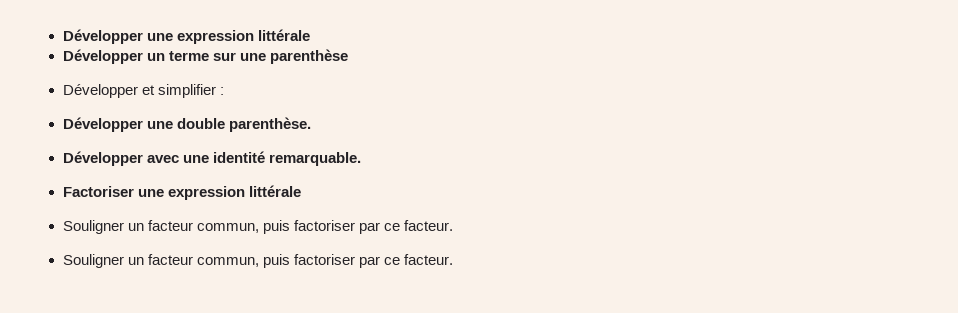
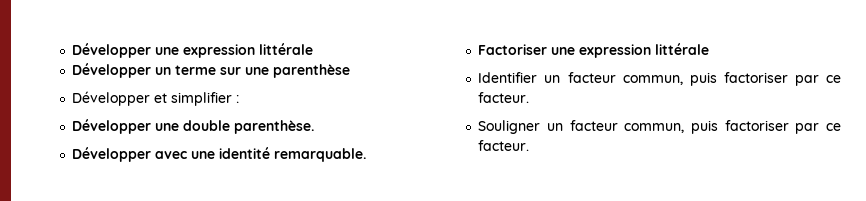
  Factoriser une expression littérale
- Souligner un facteur commun, puis factoriser par ce facteur.
+ Identifier un facteur commun, puis factoriser par ce facteur.

